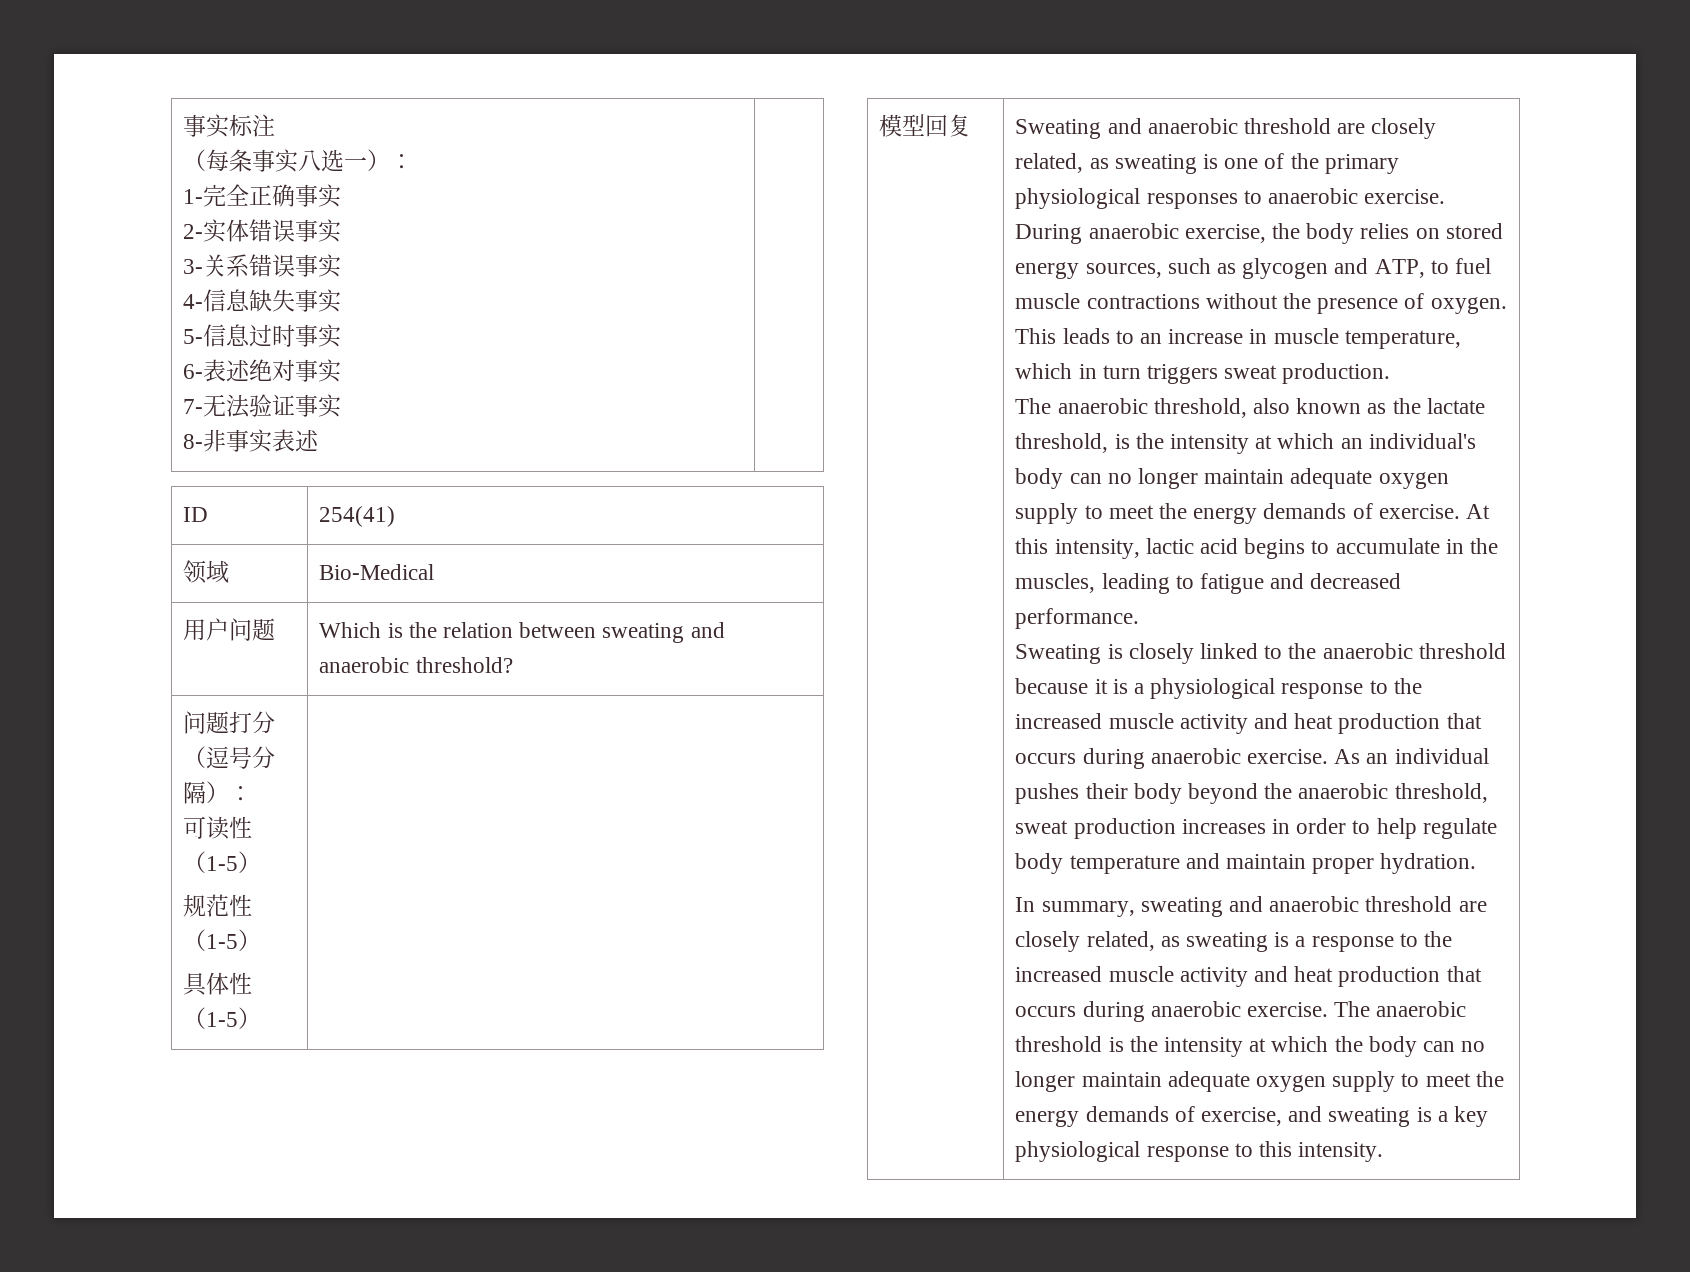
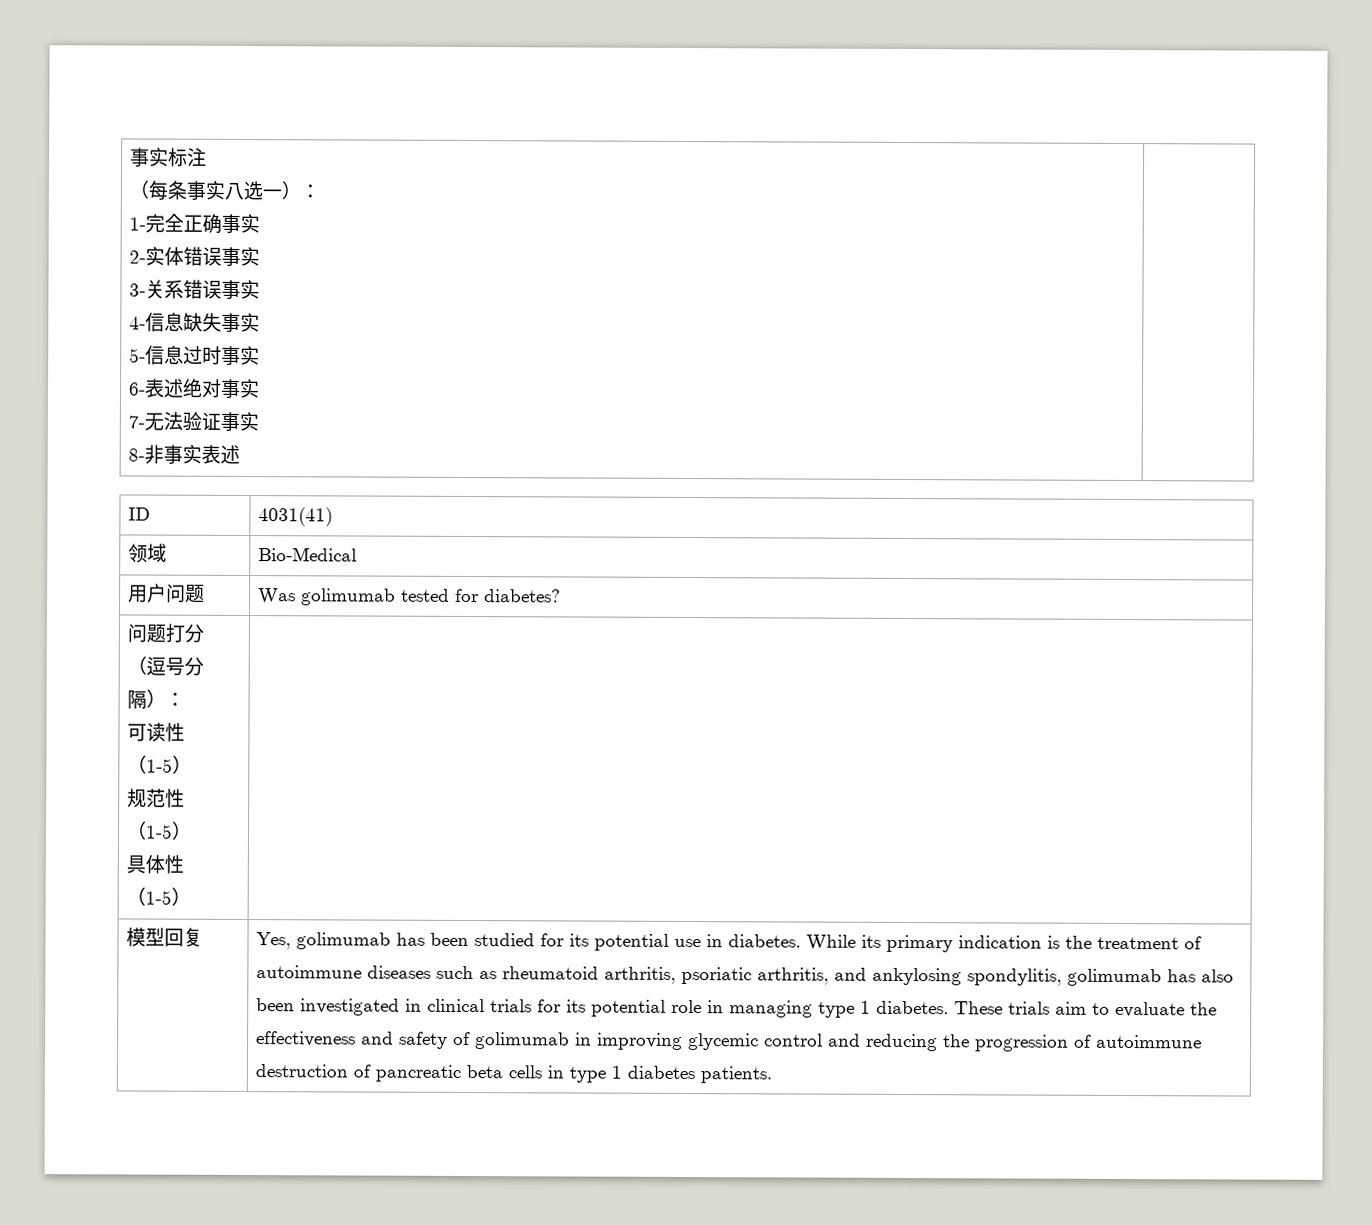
- ID | 254(41)
+ ID | 4031(41)
- 用户问题 | Which is the relation between sweating and anaerobic threshold?
+ 用户问题 | Was golimumab tested for diabetes?
- Sweating and anaerobic threshold are closely related, as sweating is one of the primary physiological responses to anaerobic exercise. During anaerobic exercise, the body relies on stored energy sources, such as glycogen and ATP, to fuel muscle contractions without the presence of oxygen. This leads to an increase in muscle temperature, which in turn triggers sweat production.
- The anaerobic threshold, also known as the lactate threshold, is the intensity at which an individual's body can no longer maintain adequate oxygen supply to meet the energy demands of exercise. At this intensity, lactic acid begins to accumulate in the muscles, leading to fatigue and decreased performance.
- Sweating is closely linked to the anaerobic threshold because it is a physiological response to the increased muscle activity and heat production that occurs during anaerobic exercise. As an individual pushes their body beyond the anaerobic threshold, sweat production increases in order to help regulate body temperature and maintain proper hydration.
- In summary, sweating and anaerobic threshold are closely related, as sweating is a response to the increased muscle activity and heat production that occurs during anaerobic exercise. The anaerobic threshold is the intensity at which the body can no longer maintain adequate oxygen supply to meet the energy demands of exercise, and sweating is a key physiological response to this intensity.
+ Yes, golimumab has been studied for its potential use in diabetes. While its primary indication is the treatment of autoimmune diseases such as rheumatoid arthritis, psoriatic arthritis, and ankylosing spondylitis, golimumab has also been investigated in clinical trials for its potential role in managing type 1 diabetes. These trials aim to evaluate the effectiveness and safety of golimumab in improving glycemic control and reducing the progression of autoimmune destruction of pancreatic beta cells in type 1 diabetes patients.

